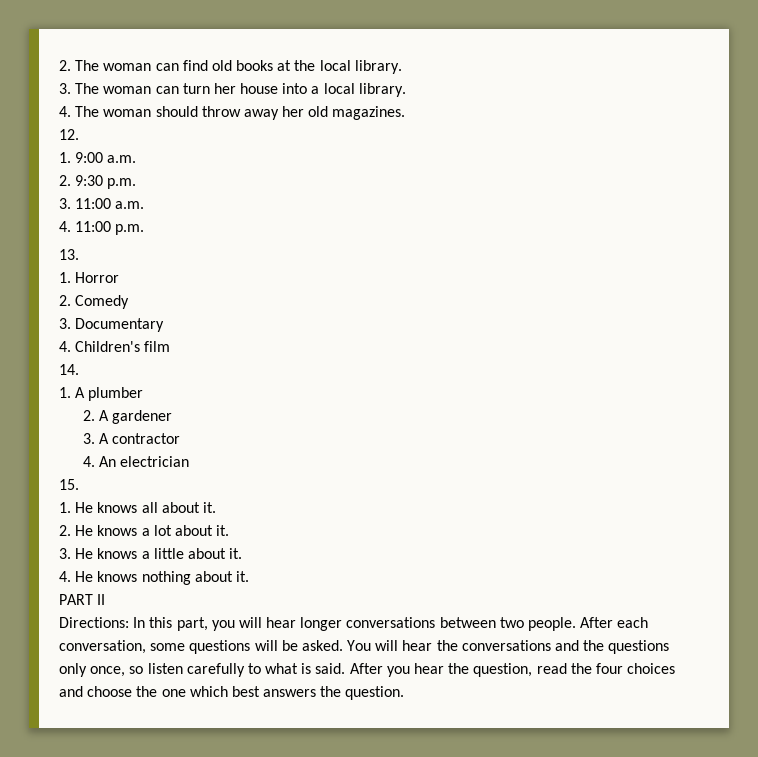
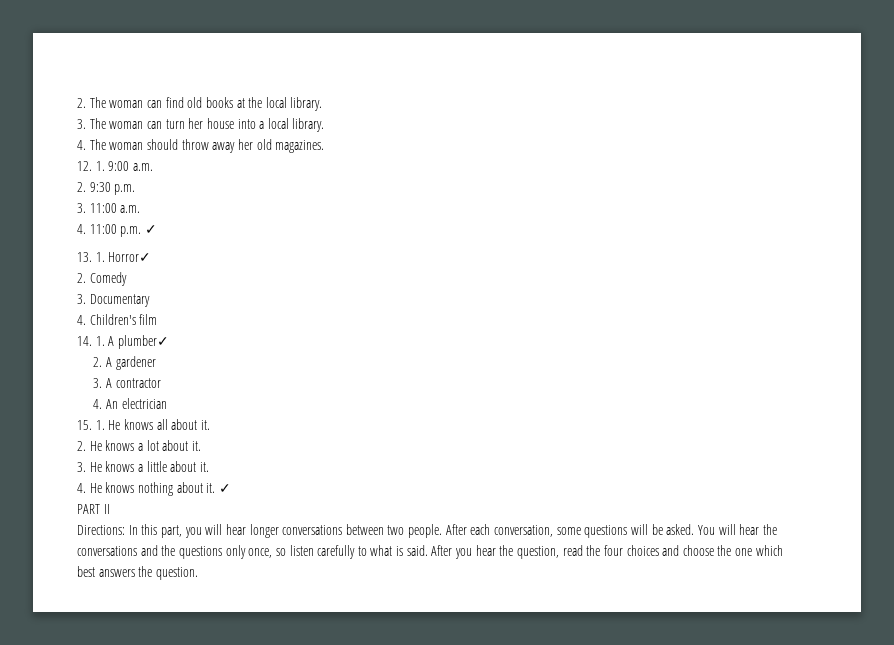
- 12.
- 1. 9:00 a.m.
+ 12. 1. 9:00 a.m.
- 4. 11:00 p.m.
+ 4. 11:00 p.m. ✓
- 13.
- 1. Horror
+ 13. 1. Horror✓
- 14.
- 1. A plumber
+ 14. 1. A plumber✓
- 15.
- 1. He knows all about it.
+ 15. 1. He knows all about it.
- 4. He knows nothing about it.
+ 4. He knows nothing about it. ✓

